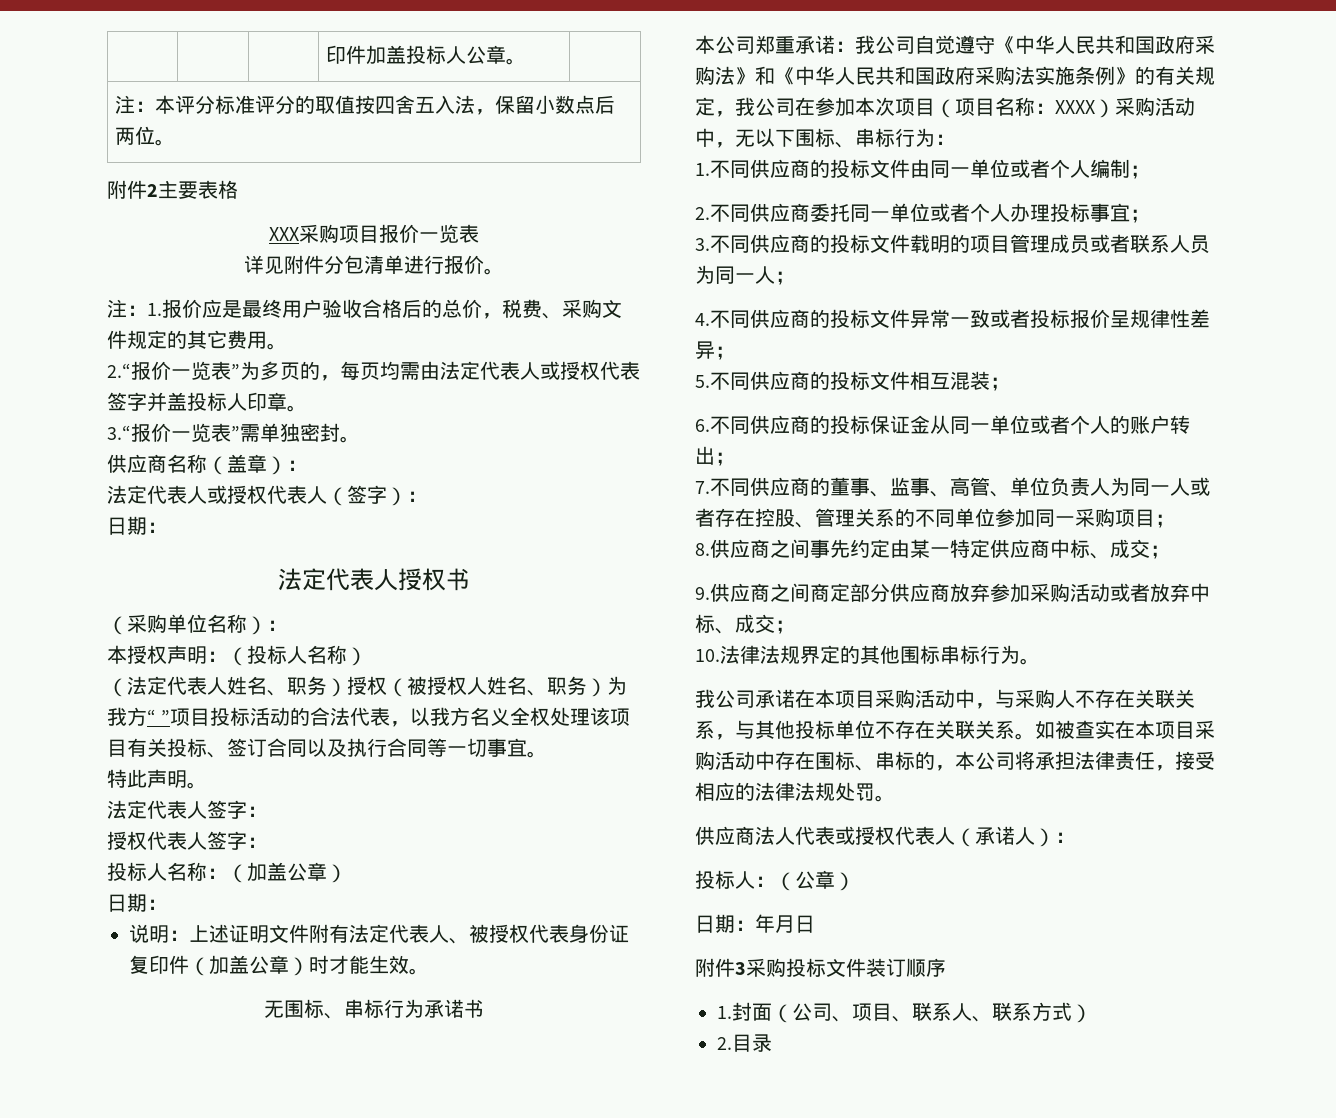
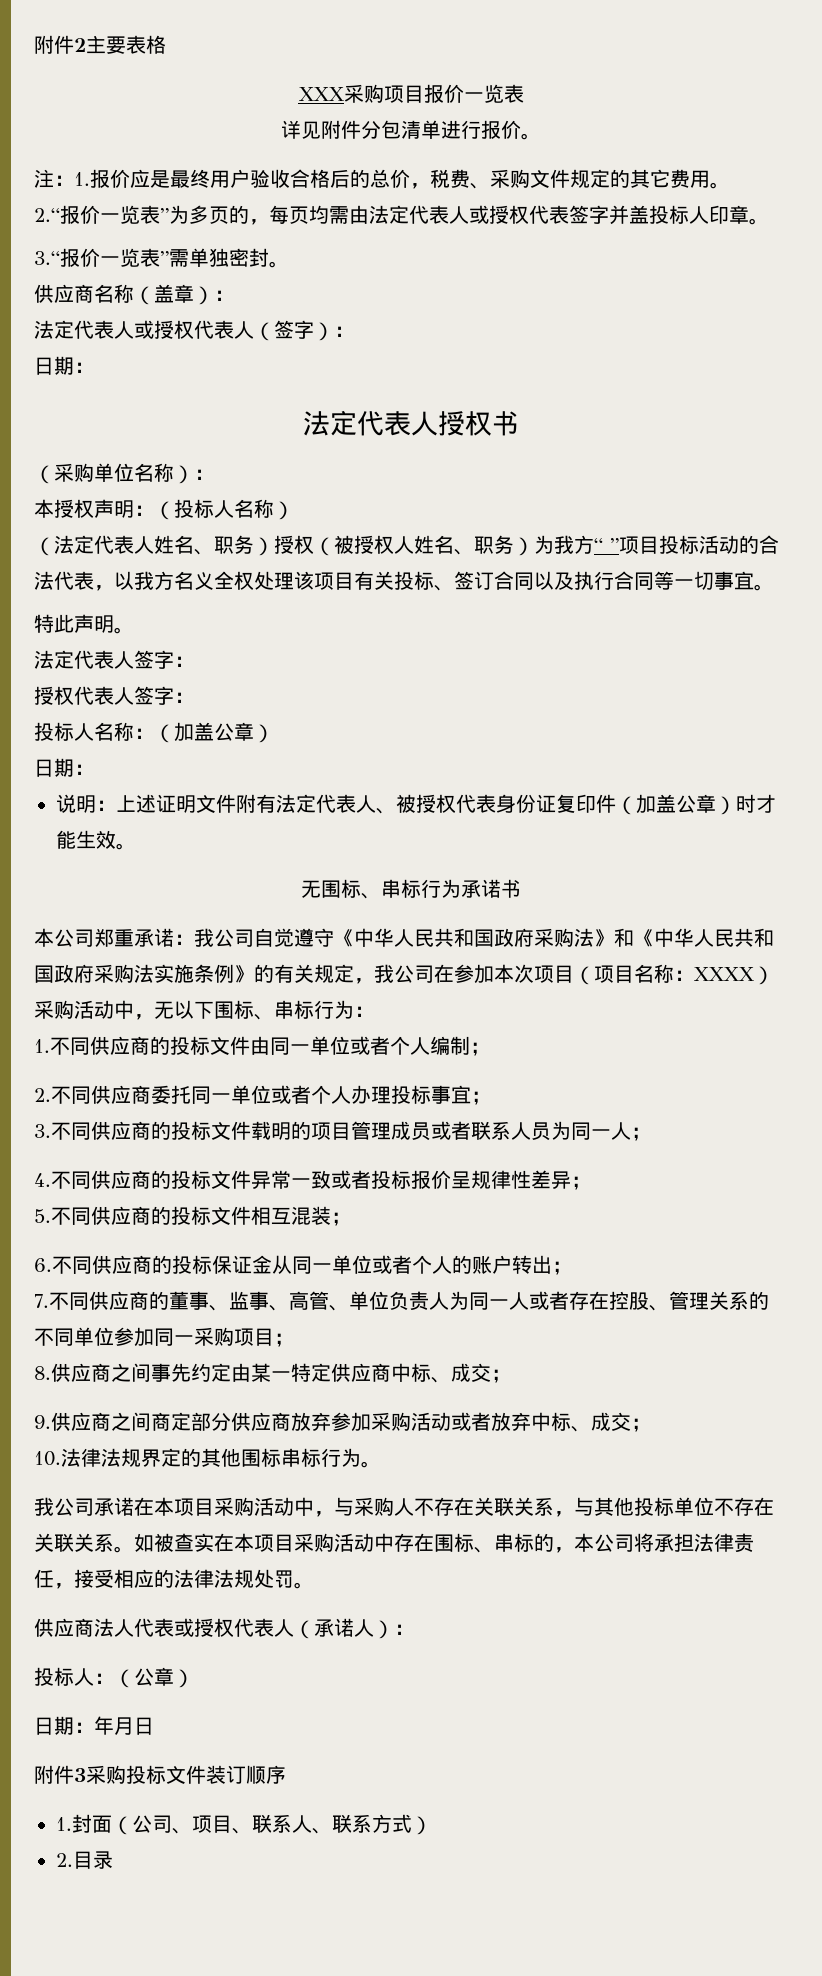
- | | | 印件加盖投标人公章。 |
- 注：本评分标准评分的取值按四舍五入法，保留小数点后两位。

